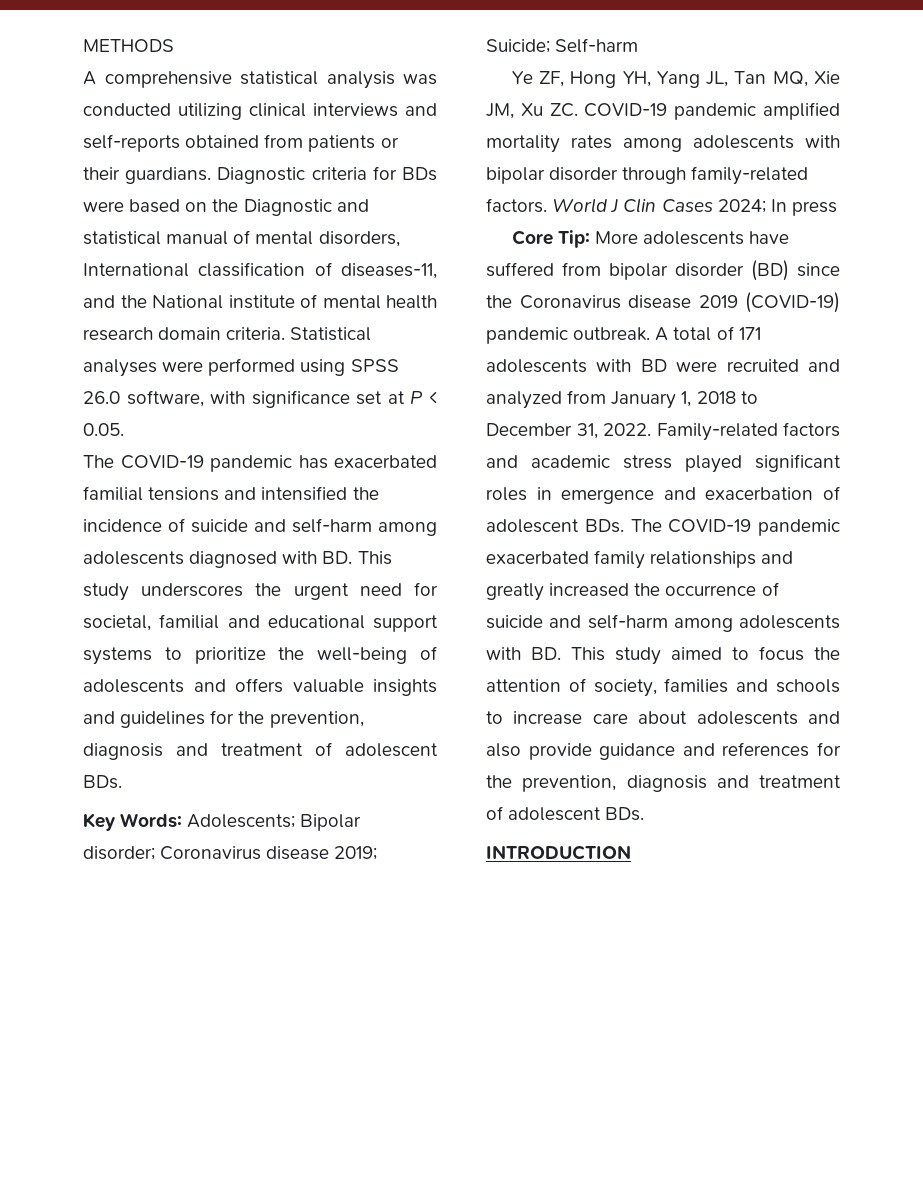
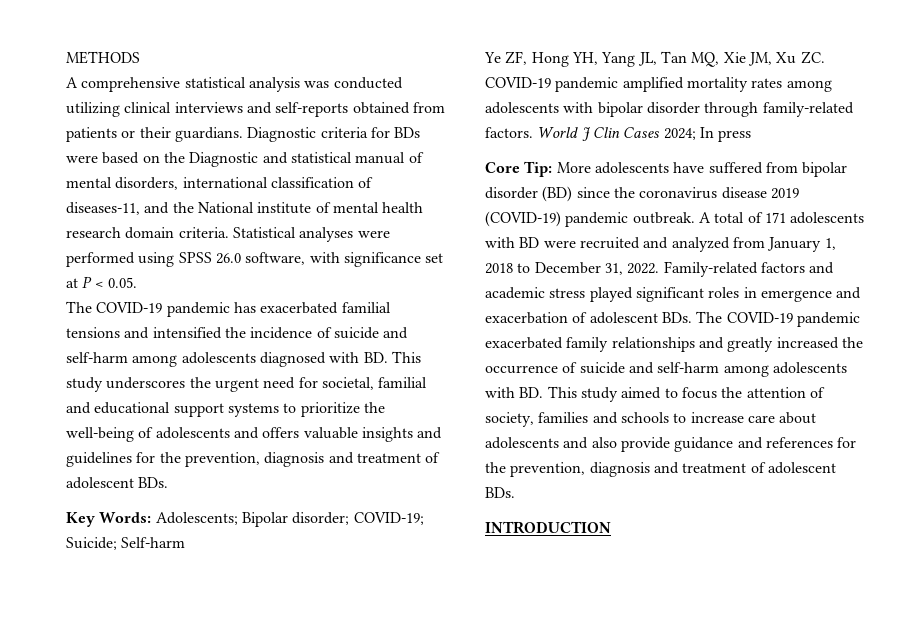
- Diagnostic criteria for BDs were based on the Diagnostic and statistical manual of mental disorders, International classification of diseases-11, and the National institute of mental health research domain criteria.
+ Diagnostic criteria for BDs were based on the Diagnostic and statistical manual of mental disorders, international classification of diseases-11, and the National institute of mental health research domain criteria.
- Key Words: Adolescents; Bipolar disorder; Coronavirus disease 2019; Suicide; Self-harm
+ Key Words: Adolescents; Bipolar disorder; COVID-19; Suicide; Self-harm
- Core Tip: More adolescents have suffered from bipolar disorder (BD) since the Coronavirus disease 2019 (COVID-19) pandemic outbreak.
+ Core Tip: More adolescents have suffered from bipolar disorder (BD) since the coronavirus disease 2019 (COVID-19) pandemic outbreak.

